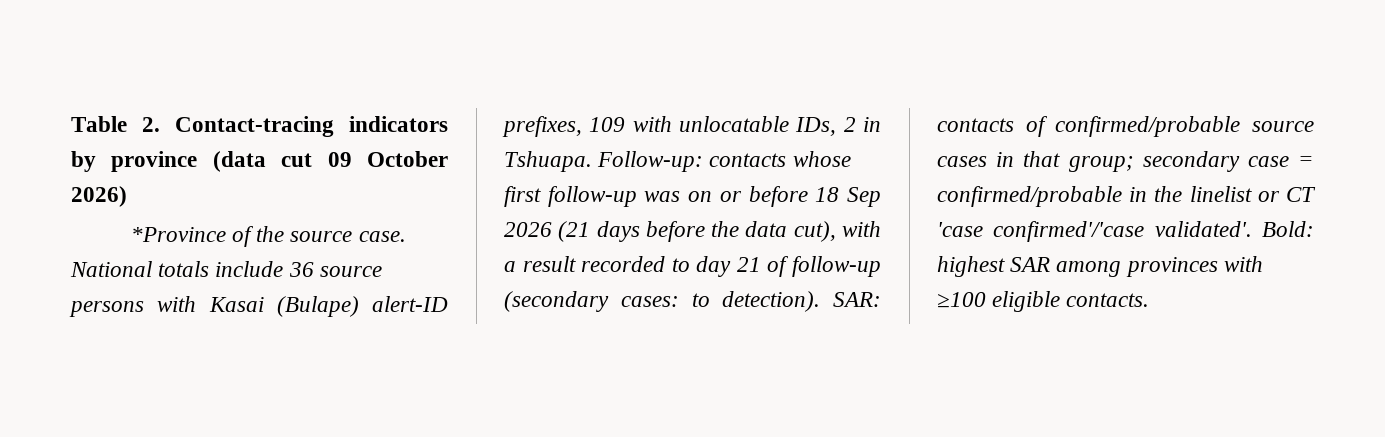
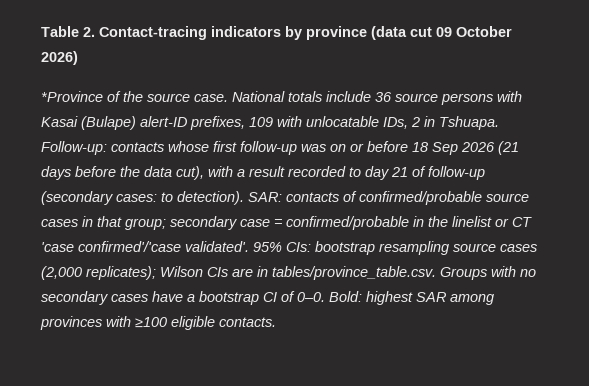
+ 95% CIs: bootstrap resampling source cases (2,000 replicates); Wilson CIs are in tables/province_table.csv. Groups with no secondary cases have a bootstrap CI of 0–0.

